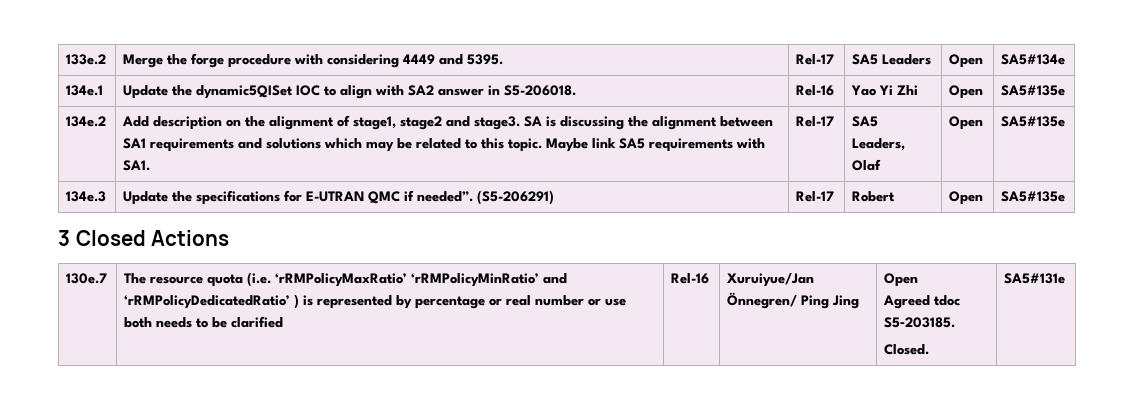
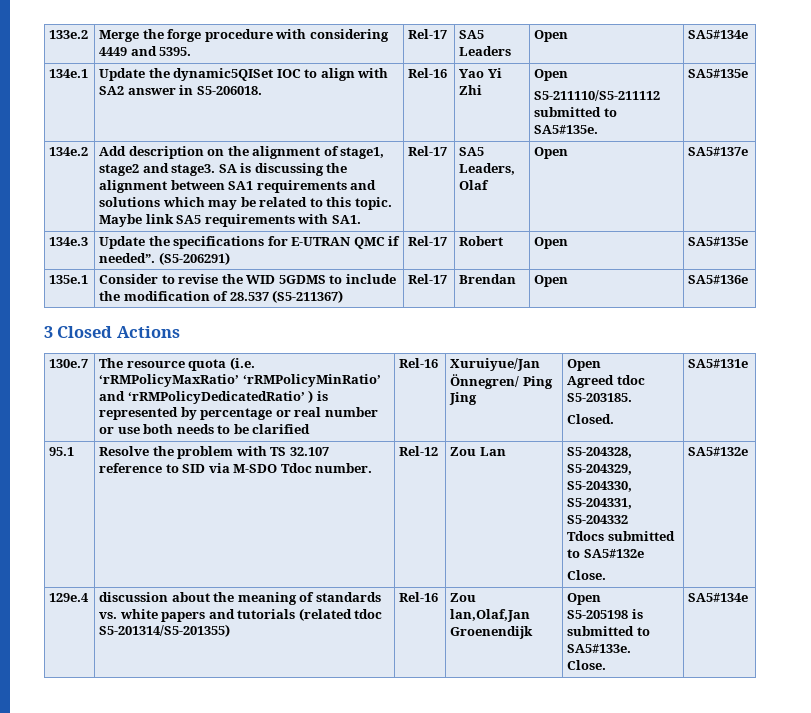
- 134e.1 | Update the dynamic5QISet IOC to align with SA2 answer in S5-206018. | Rel-16 | Yao Yi Zhi | Open | SA5#135e
+ 134e.1 | Update the dynamic5QISet IOC to align with SA2 answer in S5-206018. | Rel-16 | Yao Yi Zhi | Open
+ S5-211110/S5-211112 submitted to SA5#135e. | SA5#135e
- 134e.2 | Add description on the alignment of stage1, stage2 and stage3. SA is discussing the alignment between SA1 requirements and solutions which may be related to this topic. Maybe link SA5 requirements with SA1. | Rel-17 | SA5 Leaders, Olaf | Open | SA5#135e
+ 134e.2 | Add description on the alignment of stage1, stage2 and stage3. SA is discussing the alignment between SA1 requirements and solutions which may be related to this topic. Maybe link SA5 requirements with SA1. | Rel-17 | SA5 Leaders, Olaf | Open | SA5#137e
+ 135e.1 | Consider to revise the WID 5GDMS to include the modification of 28.537 (S5-211367) | Rel-17 | Brendan | Open | SA5#136e
+ 95.1 | Resolve the problem with TS 32.107 reference to SID via M-SDO Tdoc number. | Rel-12 | Zou Lan | S5-204328, S5-204329, S5-204330, S5-204331, S5-204332
+ Tdocs submitted to SA5#132e
+ Close. | SA5#132e
+ 129e.4 | discussion about the meaning of standards vs. white papers and tutorials (related tdoc S5-201314/S5-201355) | Rel-16 | Zou lan,Olaf,Jan Groenendijk | Open
+ S5-205198 is submitted to SA5#133e.
+ Close. | SA5#134e

